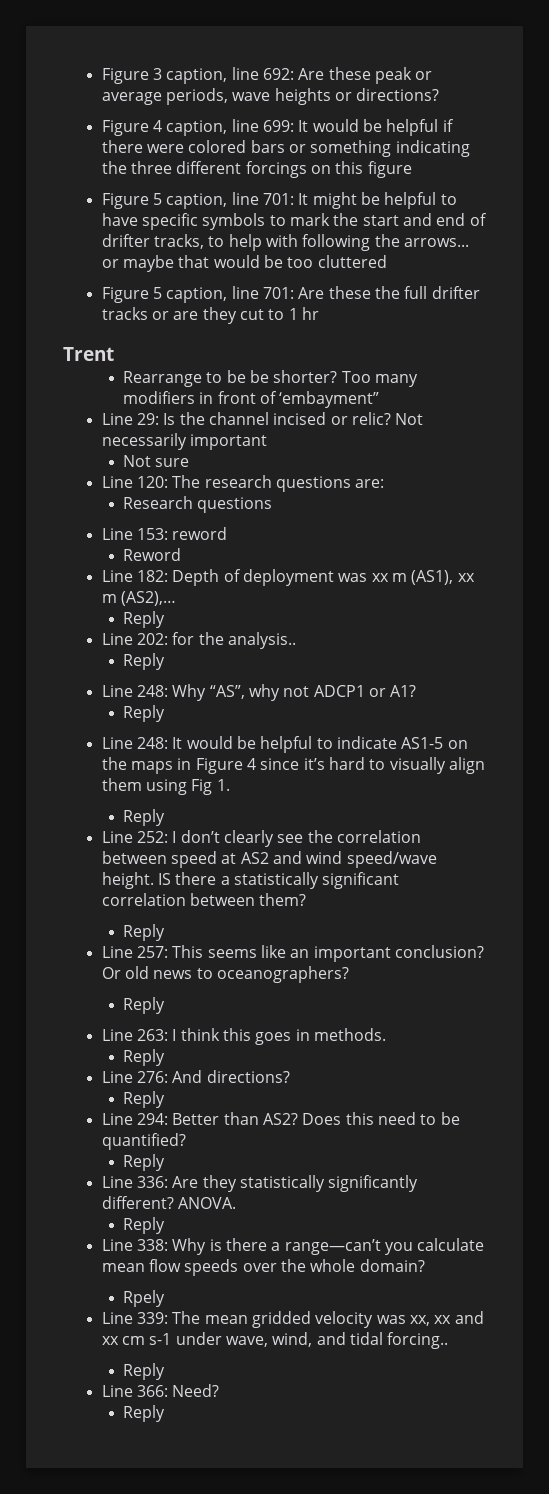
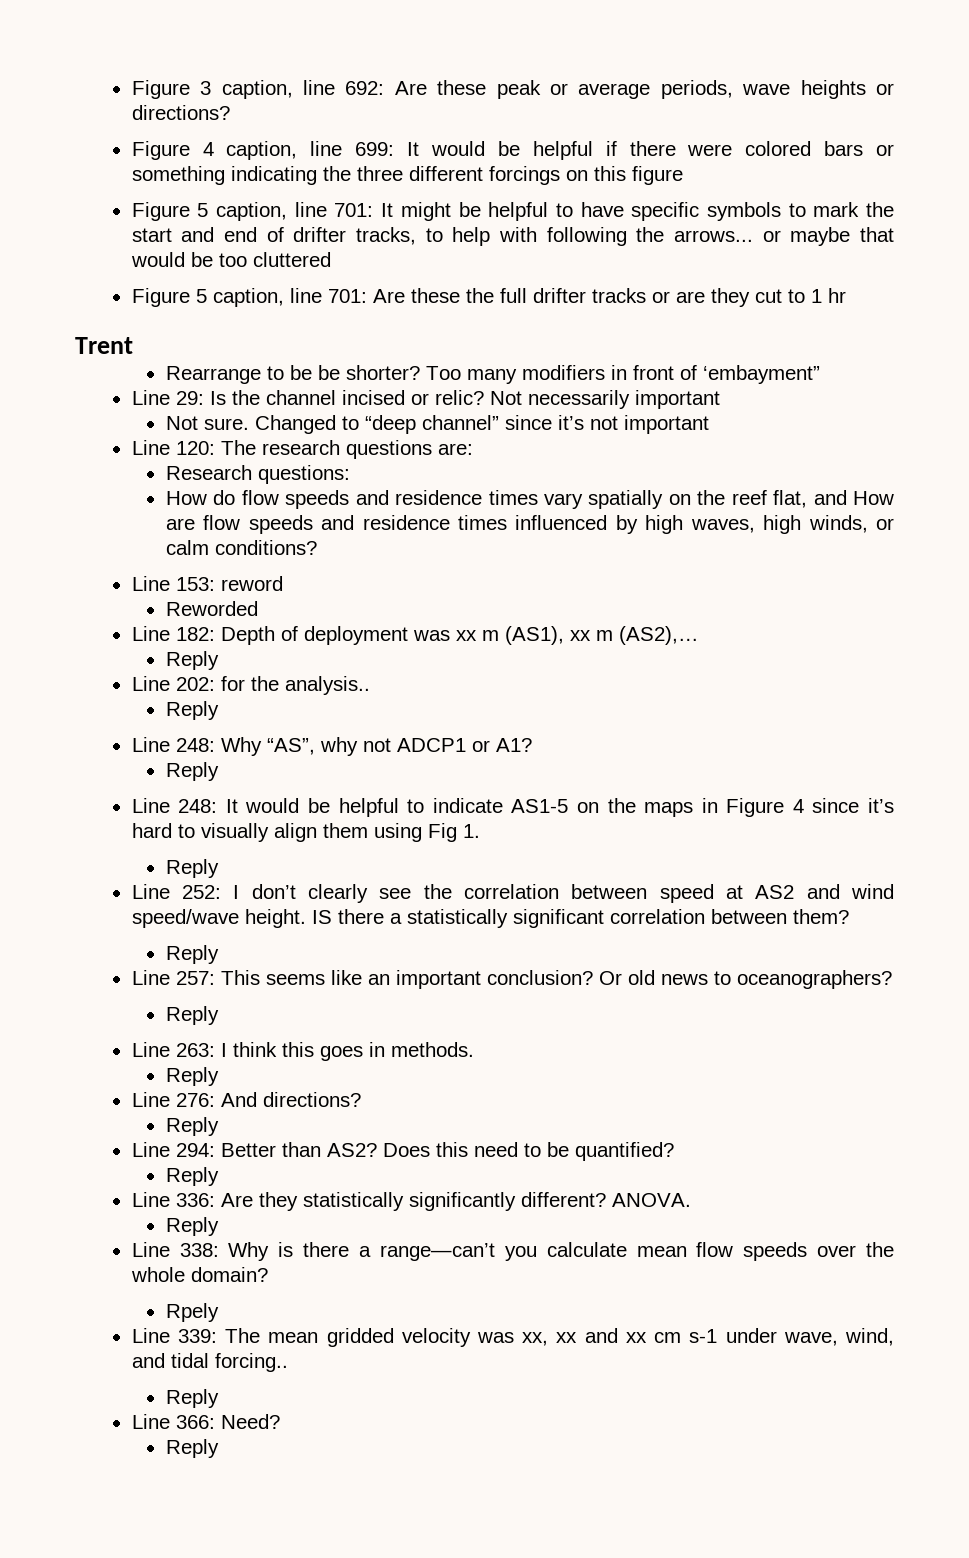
- Not sure
+ Not sure. Changed to “deep channel” since it’s not important
- Research questions
+ Research questions:
+ How do flow speeds and residence times vary spatially on the reef flat, and How are flow speeds and residence times influenced by high waves, high winds, or calm conditions?
- Reword
+ Reworded

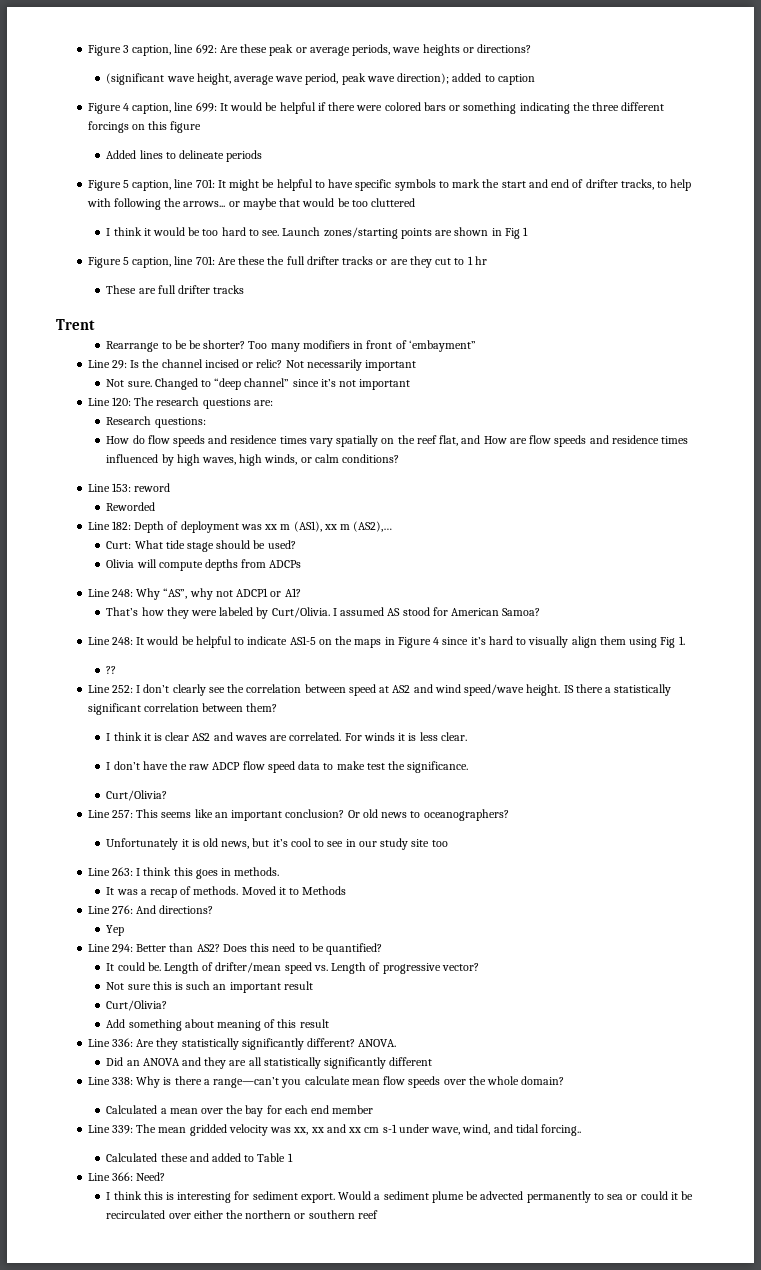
+ (significant wave height, average wave period, peak wave direction); added to caption
+ Added lines to delineate periods
+ I think it would be too hard to see. Launch zones/starting points are shown in Fig 1
+ These are full drifter tracks
  Line 182: Depth of deployment was xx m (AS1), xx m (AS2),…
- Reply
- Line 202: for the analysis..
- Reply
+ Curt: What tide stage should be used?
+ Olivia will compute depths from ADCPs
  Line 248: Why “AS”, why not ADCP1 or A1?
- Reply
+ That’s how they were labeled by Curt/Olivia. I assumed AS stood for American Samoa?
  Line 248: It would be helpful to indicate AS1-5 on the maps in Figure 4 since it’s hard to visually align them using Fig 1.
- Reply
+ ??
  IS there a statistically significant correlation between them?
- Reply
+ I think it is clear AS2 and waves are correlated. For winds it is less clear.
+ I don’t have the raw ADCP flow speed data to make test the significance.
+ Curt/Olivia?
  Or old news to oceanographers?
- Reply
+ Unfortunately it is old news, but it’s cool to see in our study site too
  Line 263: I think this goes in methods.
- Reply
+ It was a recap of methods. Moved it to Methods
  Line 276: And directions?
- Reply
+ Yep
  Does this need to be quantified?
- Reply
+ It could be. Length of drifter/mean speed vs. Length of progressive vector?
+ Not sure this is such an important result
+ Curt/Olivia?
+ Add something about meaning of this result
  ANOVA.
- Reply
+ Did an ANOVA and they are all statistically significantly different
- Rpely
+ Calculated a mean over the bay for each end member
  Line 339: The mean gridded velocity was xx, xx and xx cm s-1 under wave, wind, and tidal forcing..
- Reply
+ Calculated these and added to Table 1
  Line 366: Need?
- Reply
+ I think this is interesting for sediment export. Would a sediment plume be advected permanently to sea or could it be recirculated over either the northern or southern reef

